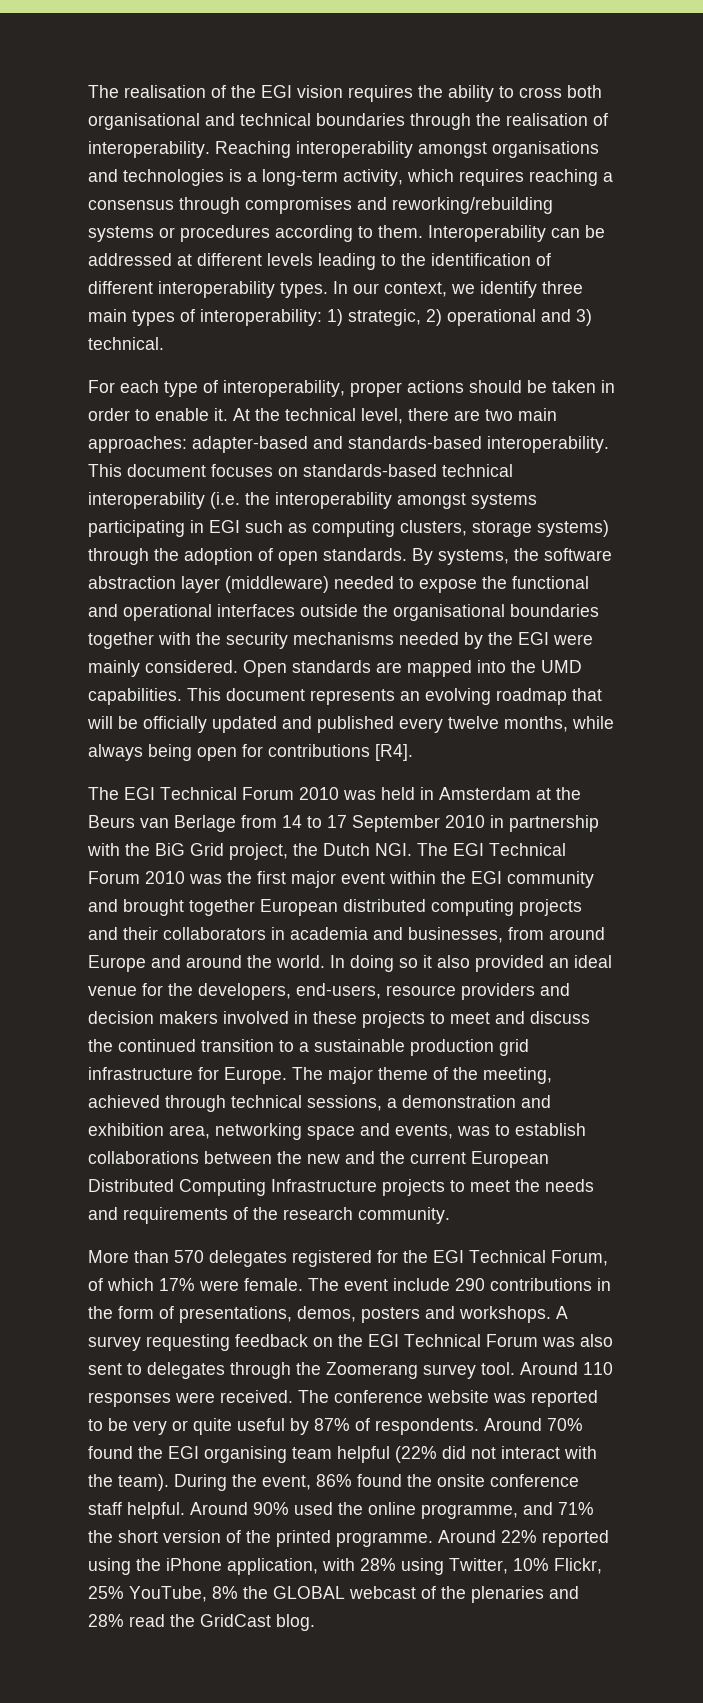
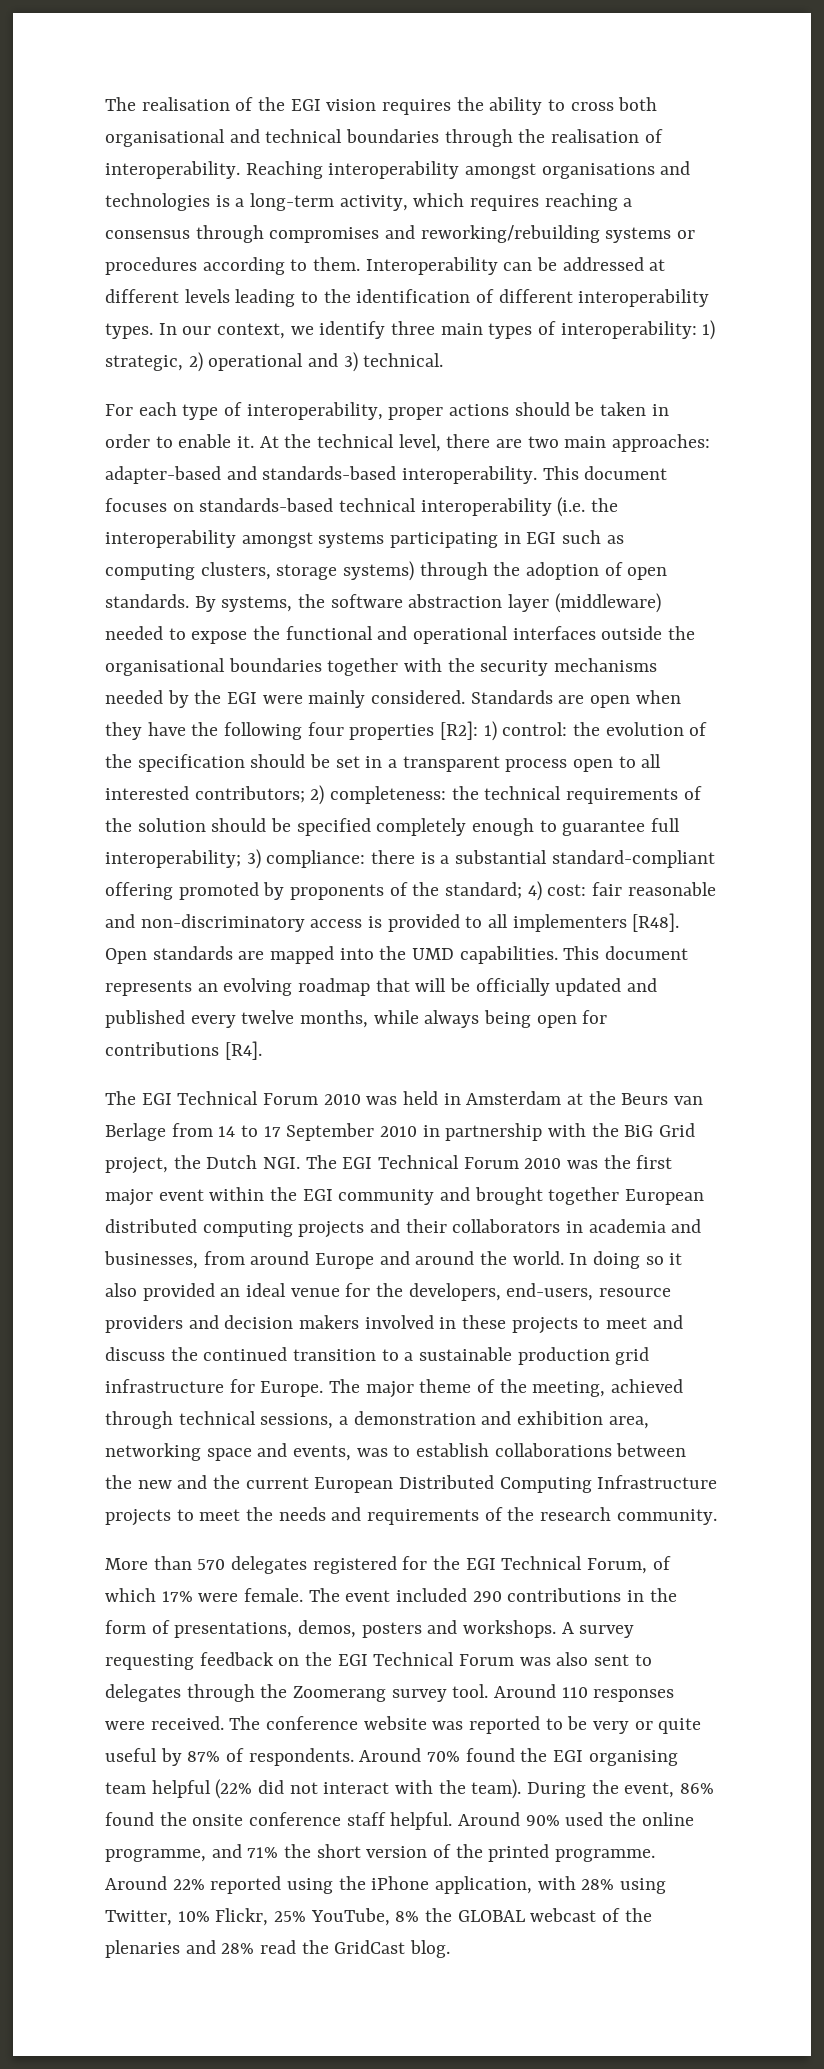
+ Standards are open when they have the following four properties [R2]: 1) control: the evolution of the specification should be set in a transparent process open to all interested contributors; 2) completeness: the technical requirements of the solution should be specified completely enough to guarantee full interoperability; 3) compliance: there is a substantial standard-compliant offering promoted by proponents of the standard; 4) cost: fair reasonable and non-discriminatory access is provided to all implementers [R48].
- The event include 290 contributions in the form of presentations, demos, posters and workshops.
+ The event included 290 contributions in the form of presentations, demos, posters and workshops.

